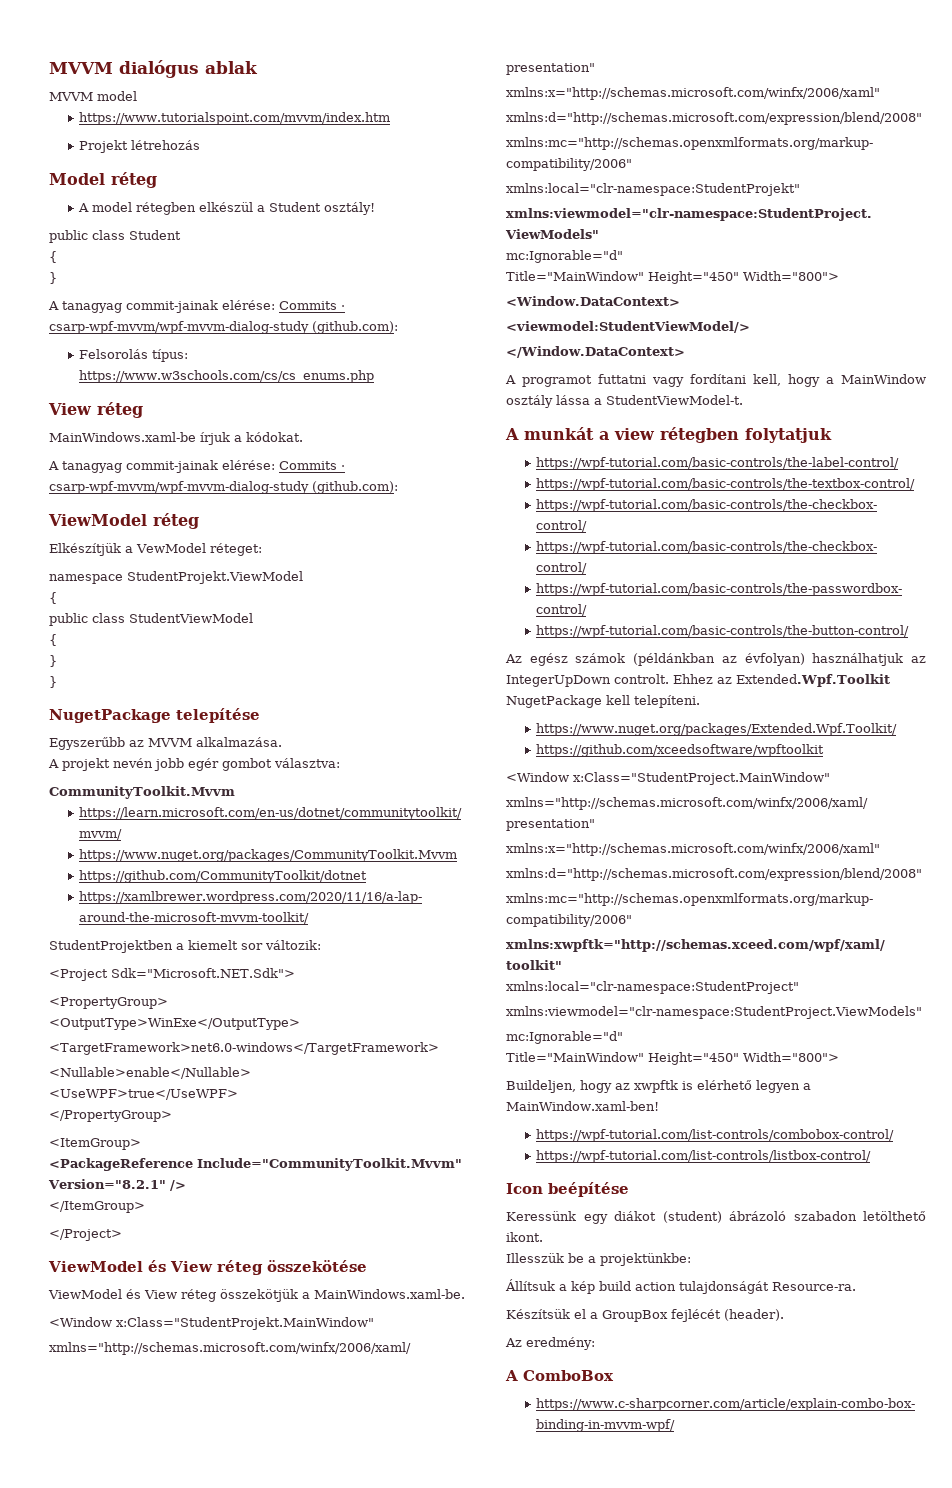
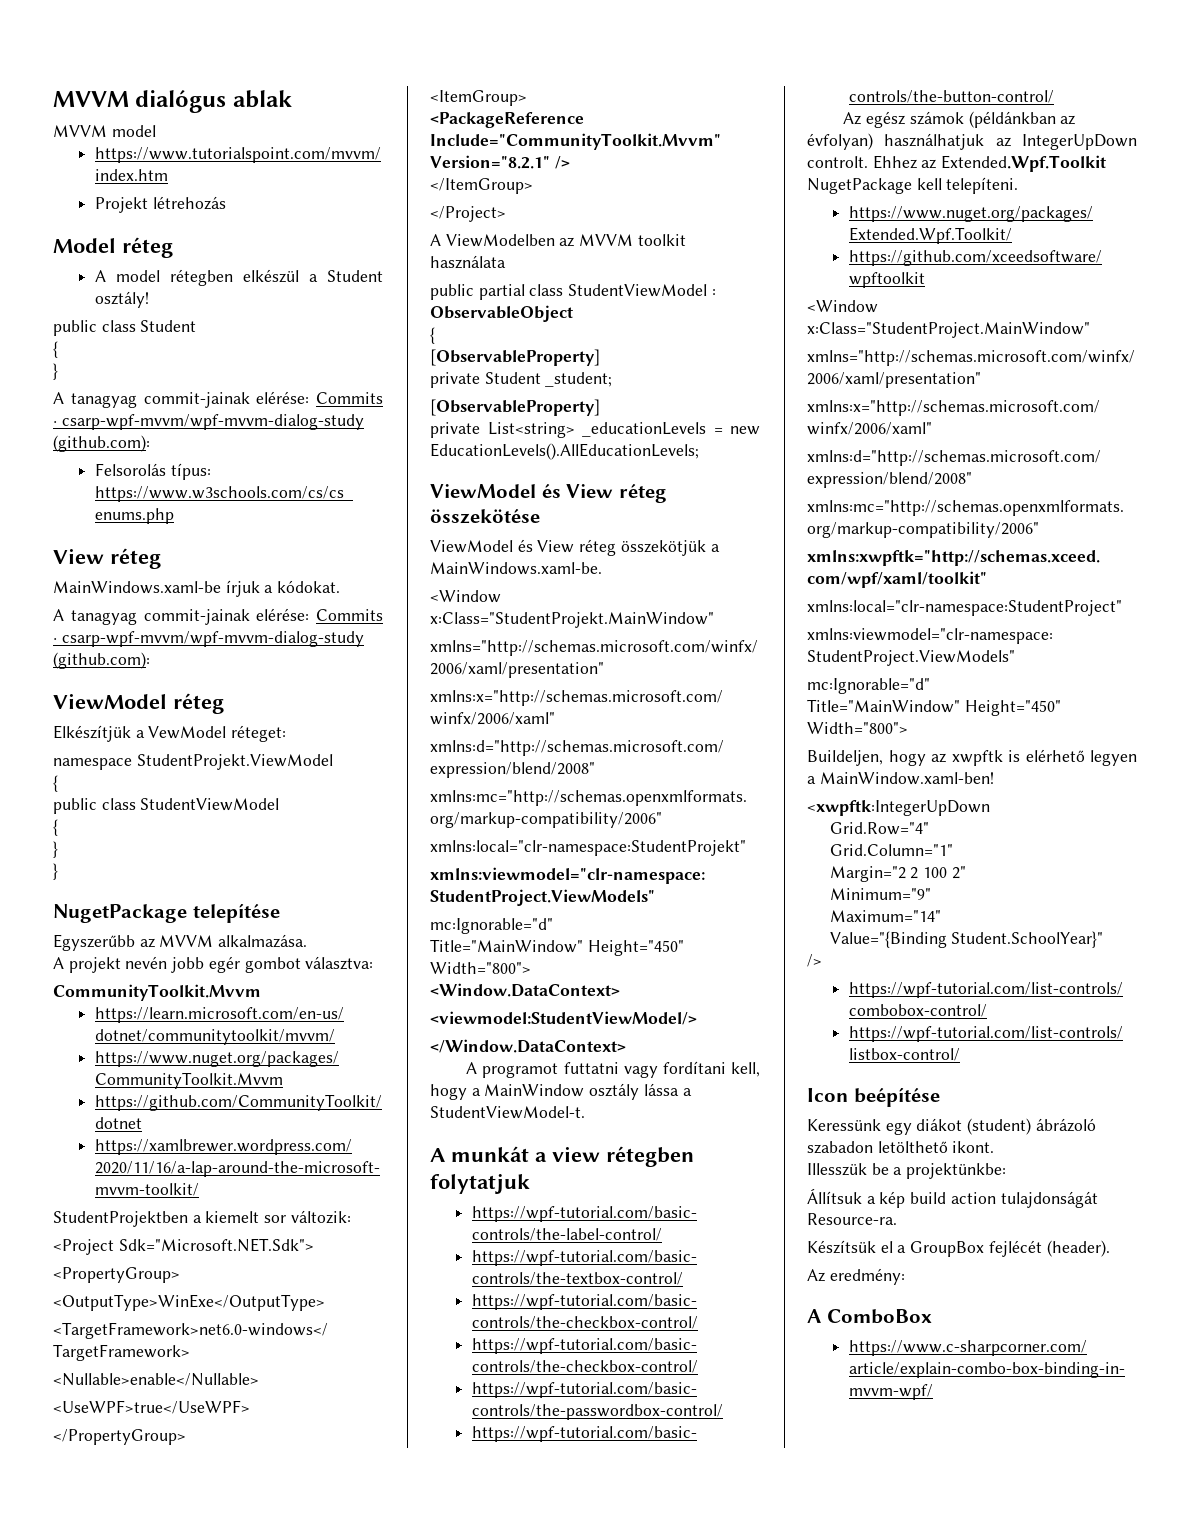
+ A ViewModelben az MVVM toolkit használata
+ public partial class StudentViewModel : ObservableObject
+ {
+ [ObservableProperty]
+ private Student _student;
+ [ObservableProperty]
+ private List<string> _educationLevels = new EducationLevels().AllEducationLevels;
+ <xwpftk:IntegerUpDown
+ Grid.Row="4"
+ Grid.Column="1"
+ Margin="2 2 100 2"
+ Minimum="9"
+ Maximum="14"
+ Value="{Binding Student.SchoolYear}"
+ />

